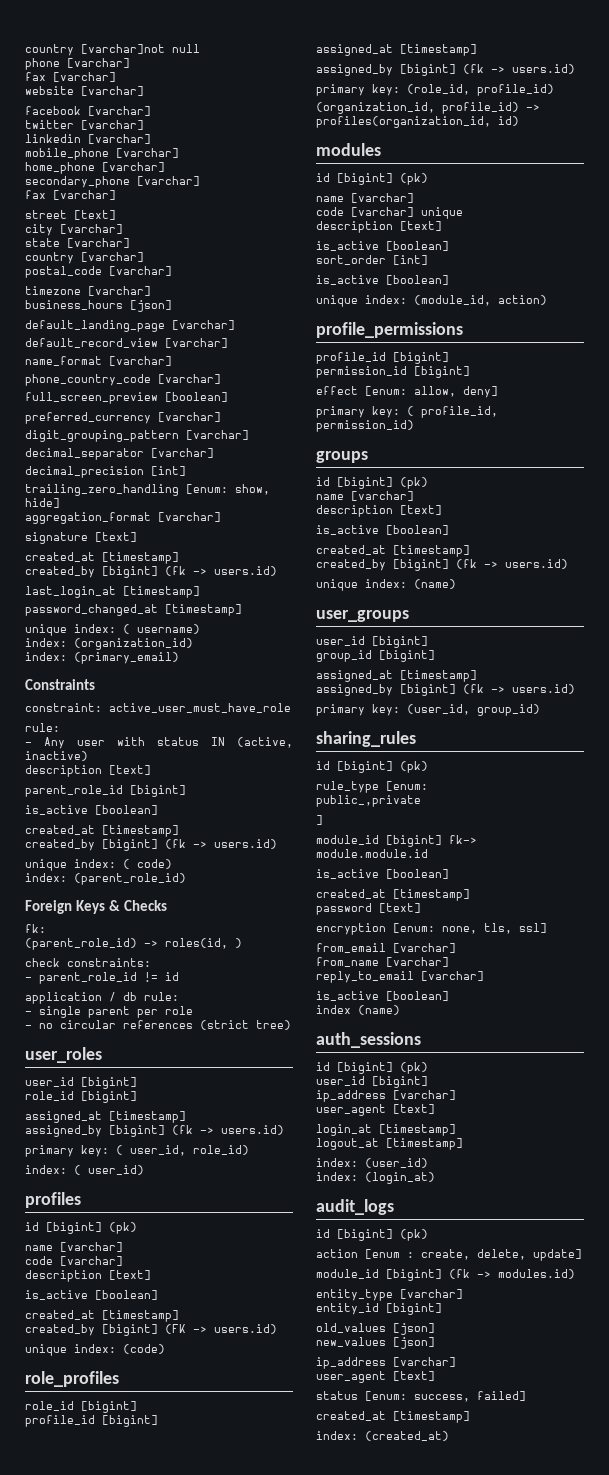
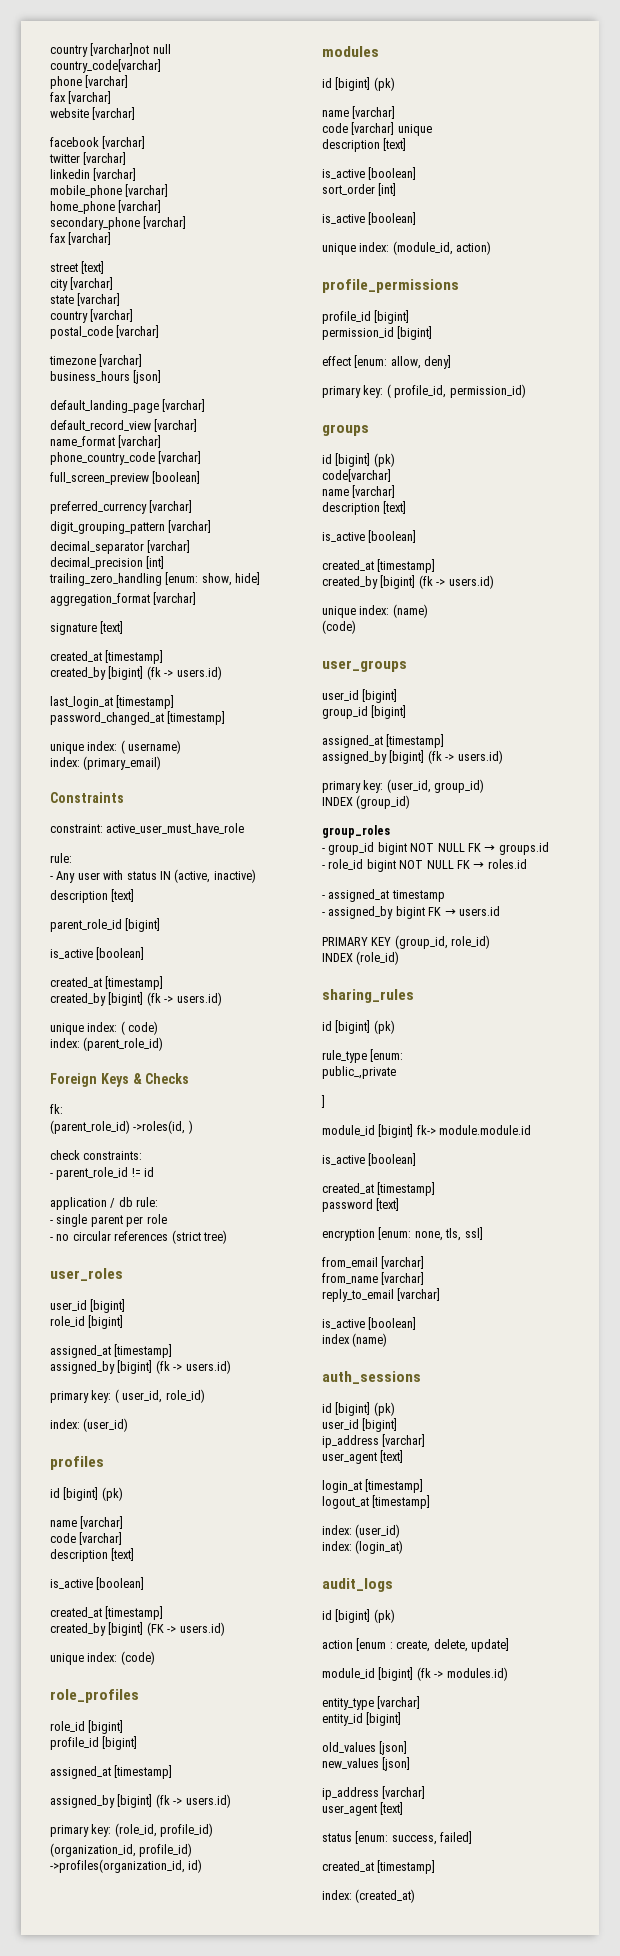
+ country_code[varchar]
- index: (organization_id)
- (parent_role_id) -> roles(id, )
+ (parent_role_id) ->roles(id, )
  primary key: ( user_id, role_id)
- index: ( user_id)
+ index: (user_id)
- (organization_id, profile_id) -> profiles(organization_id, id)
+ (organization_id, profile_id) ->profiles(organization_id, id)
+ code[varchar]
  unique index: (name)
+ (code)
+ INDEX (group_id)
+ group_roles
+ - group_id bigint NOT NULL FK → groups.id
+ - role_id bigint NOT NULL FK → roles.id
+ - assigned_at timestamp
+ - assigned_by bigint FK → users.id
+ PRIMARY KEY (group_id, role_id)
+ INDEX (role_id)

